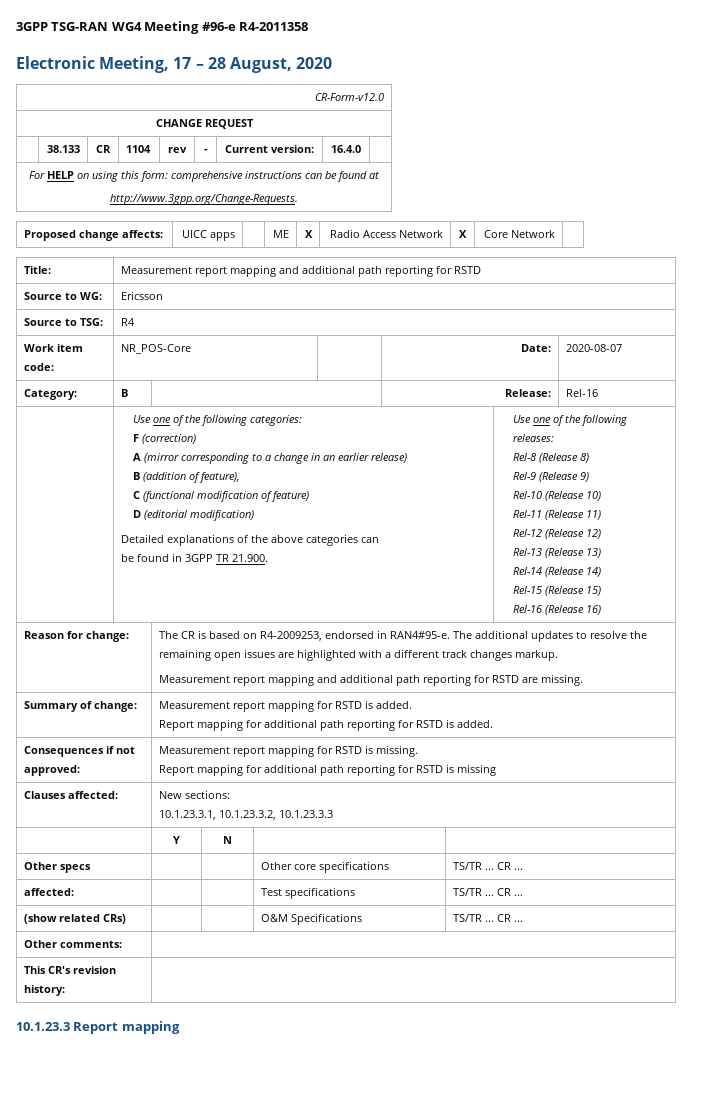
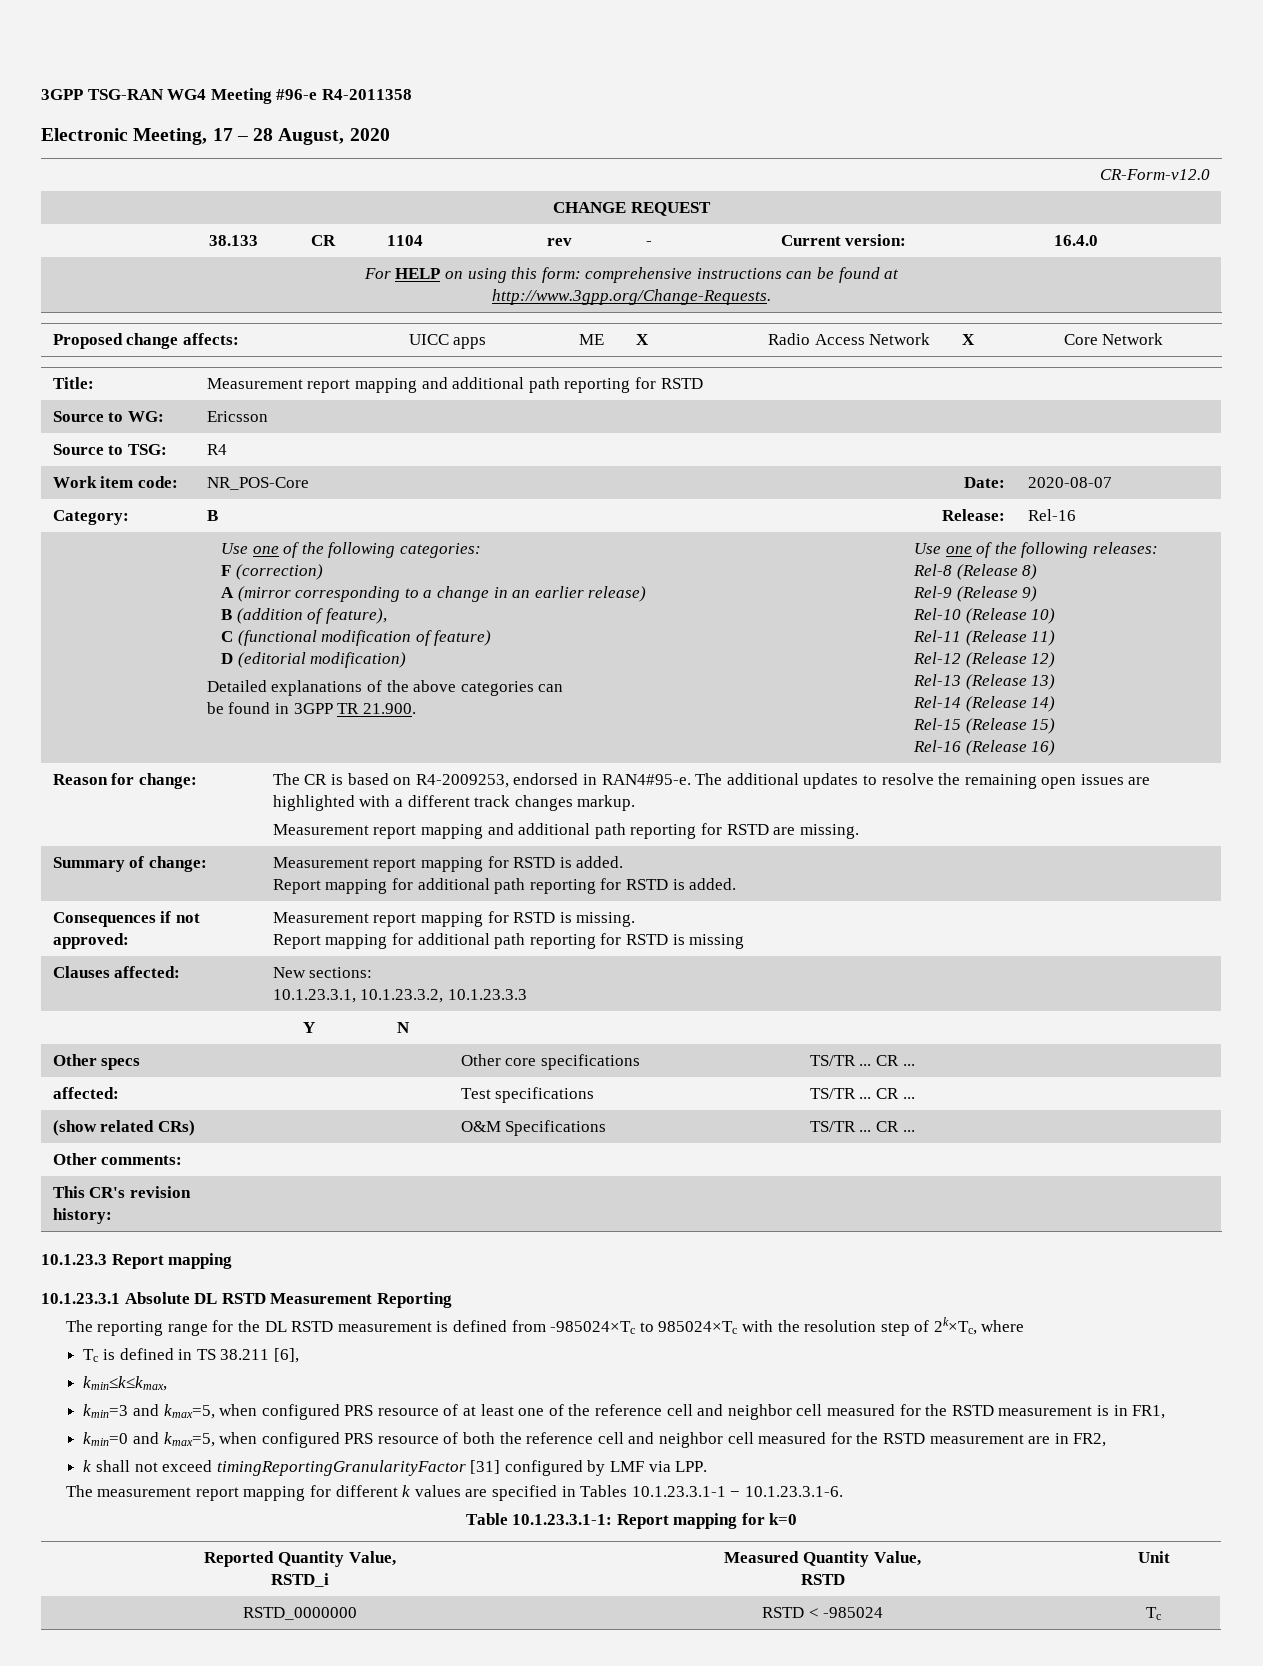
+ 10.1.23.3.1 Absolute DL RSTD Measurement Reporting
+ The reporting range for the DL RSTD measurement is defined from -985024×Tc to 985024×Tc with the resolution step of 2k×Tc, where
+ Tc is defined in TS 38.211 [6],
+ kmin≤k≤kmax,
+ kmin=3 and kmax=5, when configured PRS resource of at least one of the reference cell and neighbor cell measured for the RSTD measurement is in FR1,
+ kmin=0 and kmax=5, when configured PRS resource of both the reference cell and neighbor cell measured for the RSTD measurement are in FR2,
+ k shall not exceed timingReportingGranularityFactor [31] configured by LMF via LPP.
+ The measurement report mapping for different k values are specified in Tables 10.1.23.3.1-1 − 10.1.23.3.1-6.
+ Table 10.1.23.3.1-1: Report mapping for k=0
+ Reported Quantity Value,
+ RSTD_i | Measured Quantity Value,
+ RSTD | Unit
+ RSTD_0000000 | RSTD < -985024 | Tc

